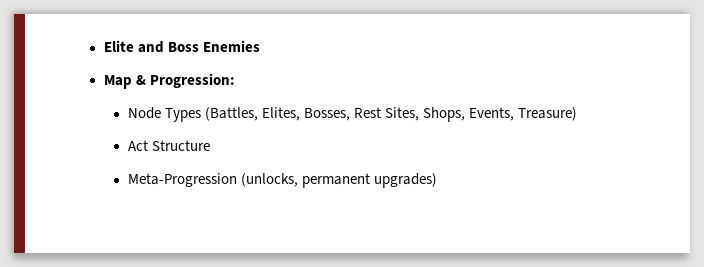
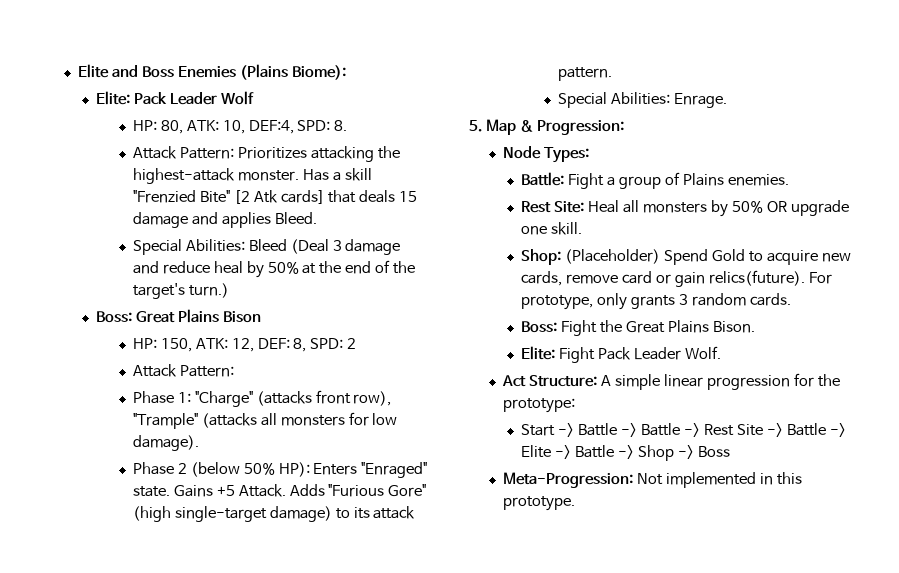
- Elite and Boss Enemies
- Map & Progression:
- Node Types (Battles, Elites, Bosses, Rest Sites, Shops, Events, Treasure)
- Act Structure
- Meta-Progression (unlocks, permanent upgrades)
+ Elite and Boss Enemies (Plains Biome):
+ Elite: Pack Leader Wolf
+ HP: 80, ATK: 10, DEF:4, SPD: 8.
+ Attack Pattern: Prioritizes attacking the highest-attack monster. Has a skill "Frenzied Bite" [2 Atk cards] that deals 15 damage and applies Bleed.
+ Special Abilities: Bleed (Deal 3 damage and reduce heal by 50% at the end of the target's turn.)
+ Boss: Great Plains Bison
+ HP: 150, ATK: 12, DEF: 8, SPD: 2
+ Attack Pattern:
+ Phase 1: "Charge" (attacks front row), "Trample" (attacks all monsters for low damage).
+ Phase 2 (below 50% HP): Enters "Enraged" state. Gains +5 Attack. Adds "Furious Gore" (high single-target damage) to its attack pattern.
+ Special Abilities: Enrage.
+ 5. Map & Progression:
+ Node Types:
+ Battle: Fight a group of Plains enemies.
+ Rest Site: Heal all monsters by 50% OR upgrade one skill.
+ Shop: (Placeholder) Spend Gold to acquire new cards, remove card or gain relics(future). For prototype, only grants 3 random cards.
+ Boss: Fight the Great Plains Bison.
+ Elite: Fight Pack Leader Wolf.
+ Act Structure: A simple linear progression for the prototype:
+ Start -> Battle -> Battle -> Rest Site -> Battle -> Elite -> Battle -> Shop -> Boss
+ Meta-Progression: Not implemented in this prototype.

